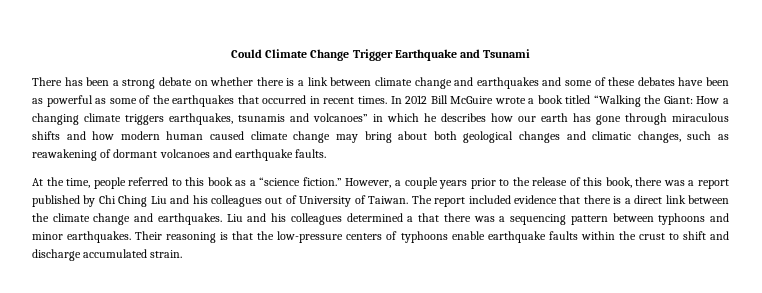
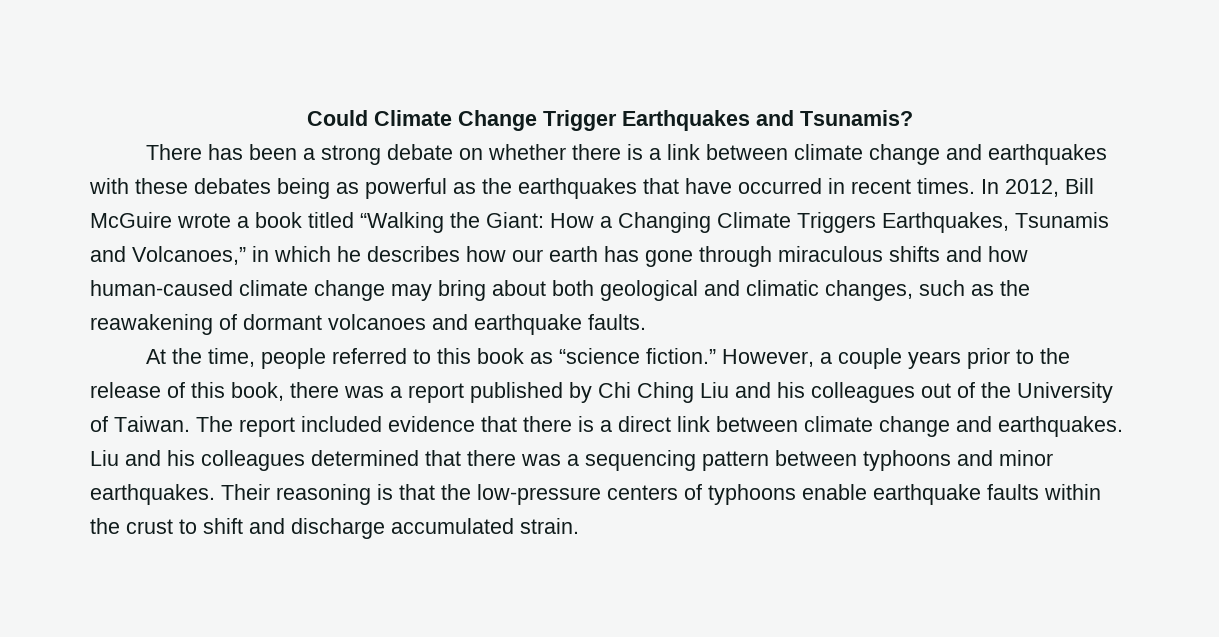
- Could Climate Change Trigger Earthquake and Tsunami
+ Could Climate Change Trigger Earthquakes and Tsunamis?
- There has been a strong debate on whether there is a link between climate change and earthquakes and some of these debates have been as powerful as some of the earthquakes that occurred in recent times.
+ There has been a strong debate on whether there is a link between climate change and earthquakes with these debates being as powerful as the earthquakes that have occurred in recent times.
- In 2012 Bill McGuire wrote a book titled “Walking the Giant: How a changing climate triggers earthquakes, tsunamis and volcanoes” in which he describes how our earth has gone through miraculous shifts and how modern human caused climate change may bring about both geological changes and climatic changes, such as reawakening of dormant volcanoes and earthquake faults.
+ In 2012, Bill McGuire wrote a book titled “Walking the Giant: How a Changing Climate Triggers Earthquakes, Tsunamis and Volcanoes,” in which he describes how our earth has gone through miraculous shifts and how human-caused climate change may bring about both geological and climatic changes, such as the reawakening of dormant volcanoes and earthquake faults.
- At the time, people referred to this book as a “science fiction.”
+ At the time, people referred to this book as “science fiction.”
- However, a couple years prior to the release of this book, there was a report published by Chi Ching Liu and his colleagues out of University of Taiwan.
+ However, a couple years prior to the release of this book, there was a report published by Chi Ching Liu and his colleagues out of the University of Taiwan.
- The report included evidence that there is a direct link between the climate change and earthquakes.
+ The report included evidence that there is a direct link between climate change and earthquakes.
- Liu and his colleagues determined a that there was a sequencing pattern between typhoons and minor earthquakes.
+ Liu and his colleagues determined that there was a sequencing pattern between typhoons and minor earthquakes.

